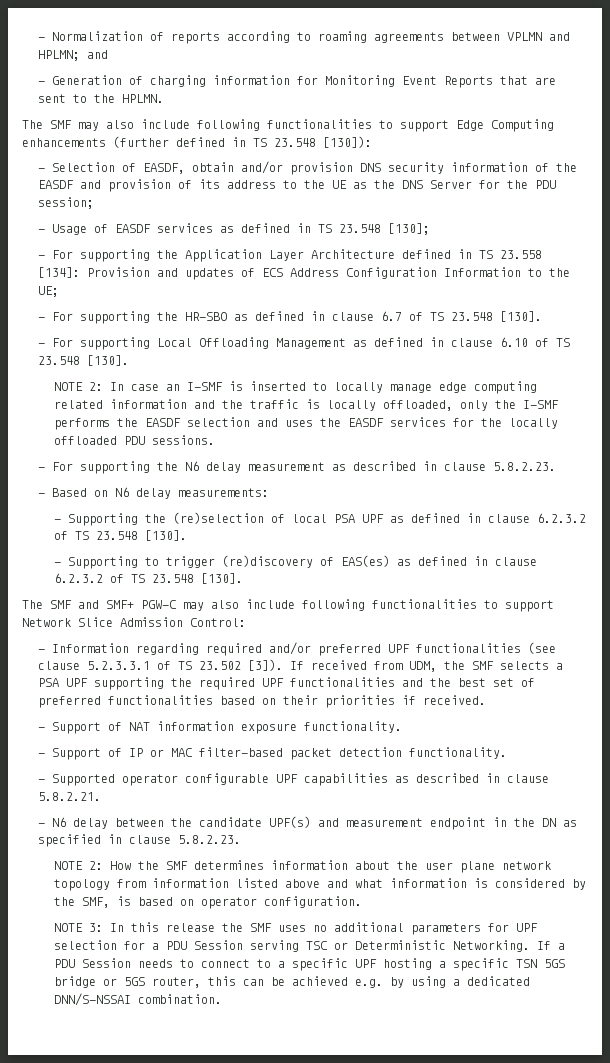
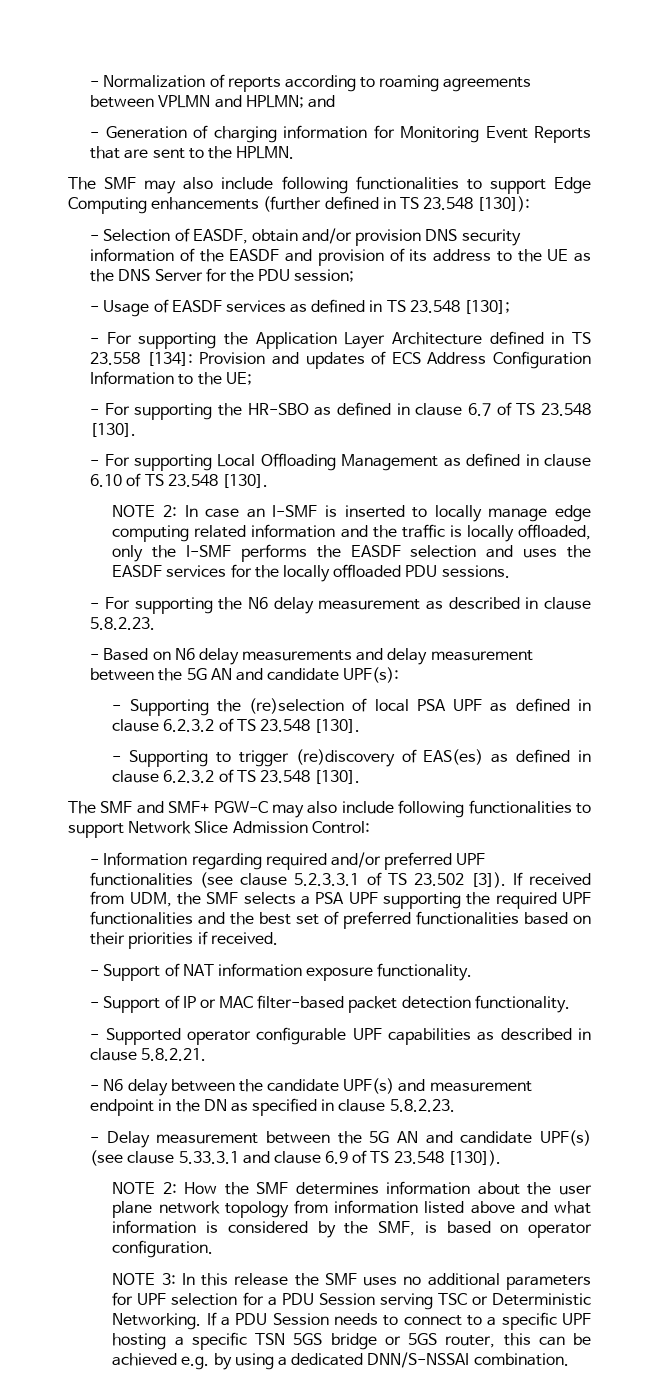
- - Based on N6 delay measurements:
+ - Based on N6 delay measurements and delay measurement between the 5G AN and candidate UPF(s):
+ - Delay measurement between the 5G AN and candidate UPF(s) (see clause 5.33.3.1 and clause 6.9 of TS 23.548 [130]).

